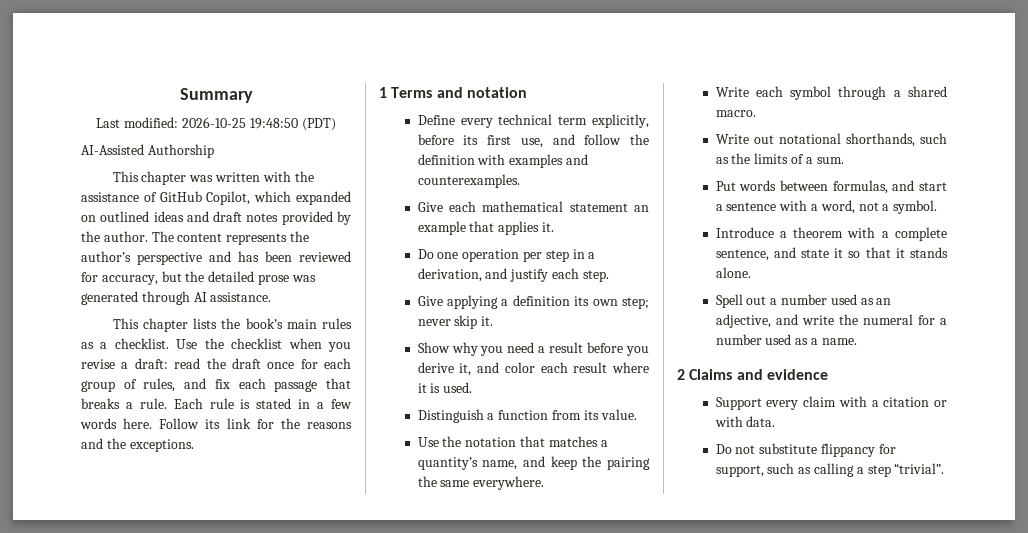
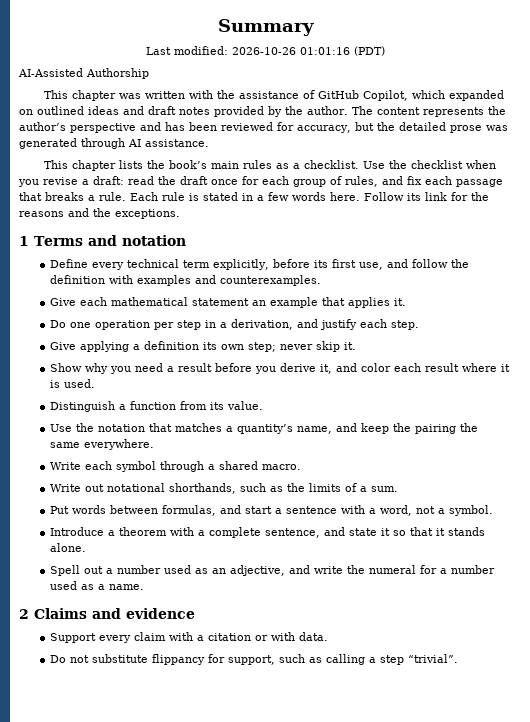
- Last modified: 2026-10-25 19:48:50 (PDT)
+ Last modified: 2026-10-26 01:01:16 (PDT)

